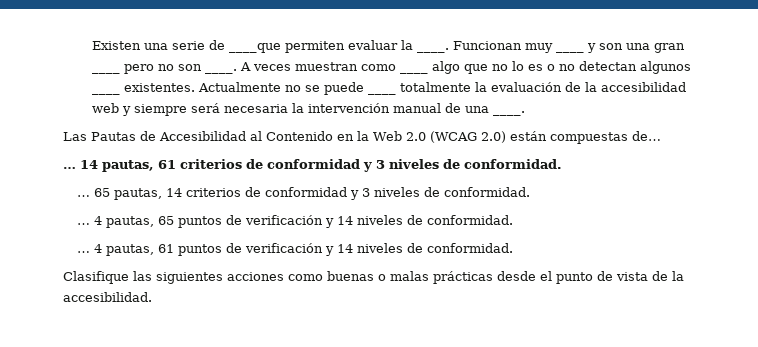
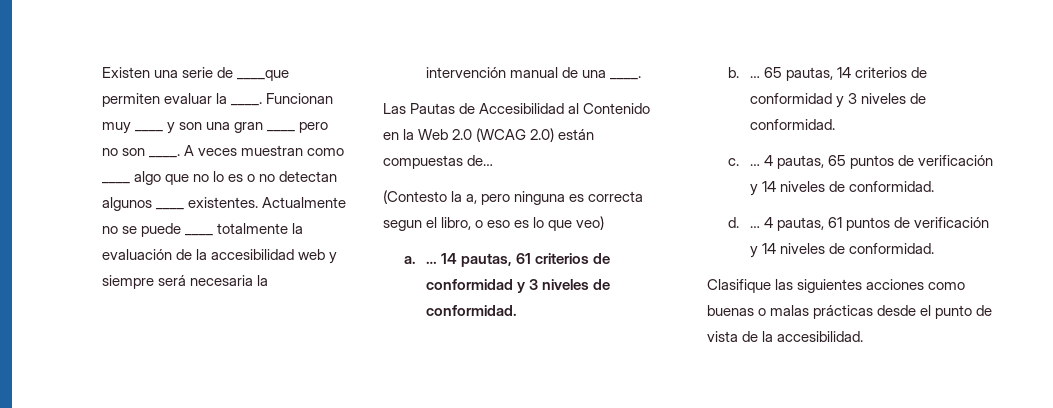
+ (Contesto la a, pero ninguna es correcta segun el libro, o eso es lo que veo)
+ a.
+ b.
+ c.
+ d.

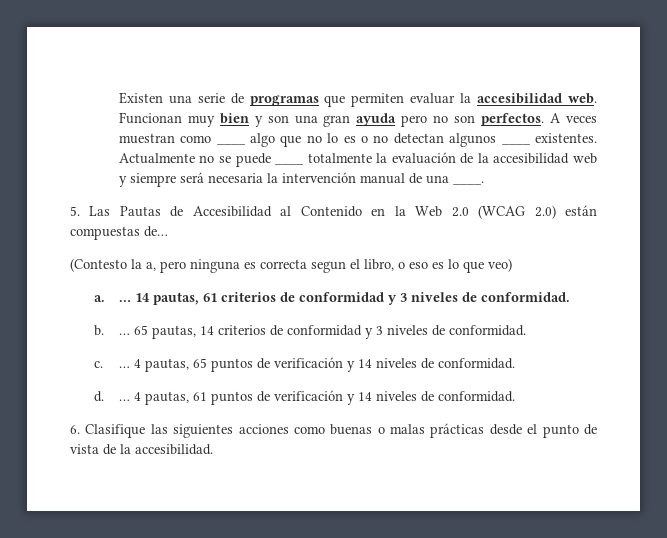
- Existen una serie de ____que permiten evaluar la ____.
+ Existen una serie de programas que permiten evaluar la accesibilidad web.
- Funcionan muy ____ y son una gran ____ pero no son ____.
+ Funcionan muy bien y son una gran ayuda pero no son perfectos.
- Las Pautas de Accesibilidad al Contenido en la Web 2.0 (WCAG 2.0) están compuestas de…
+ 5. Las Pautas de Accesibilidad al Contenido en la Web 2.0 (WCAG 2.0) están compuestas de…
- Clasifique las siguientes acciones como buenas o malas prácticas desde el punto de vista de la accesibilidad.
+ 6. Clasifique las siguientes acciones como buenas o malas prácticas desde el punto de vista de la accesibilidad.

